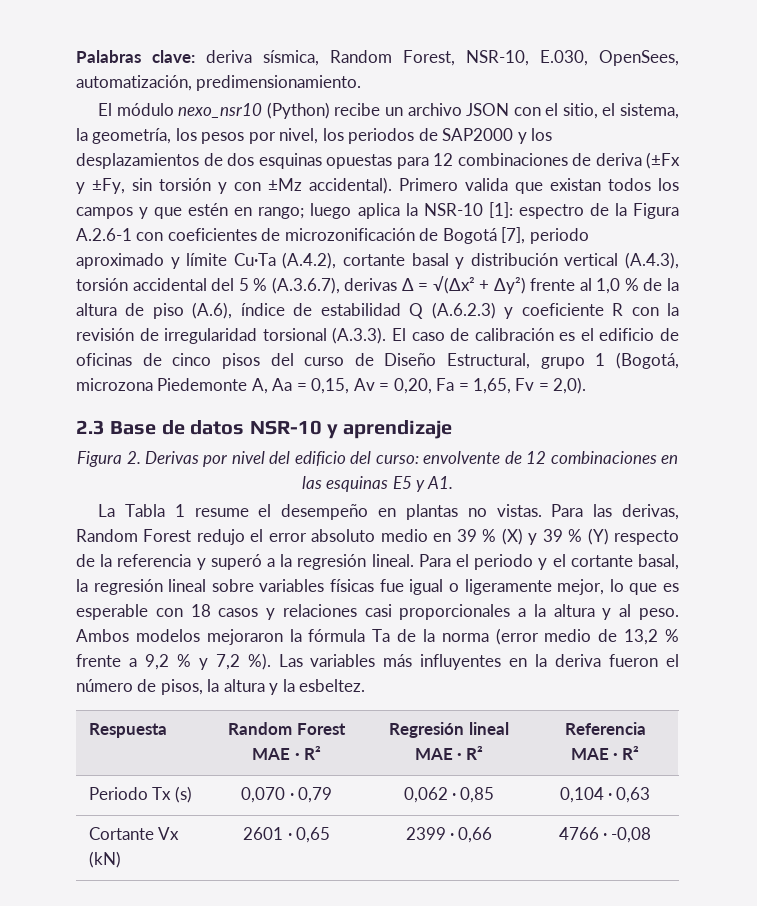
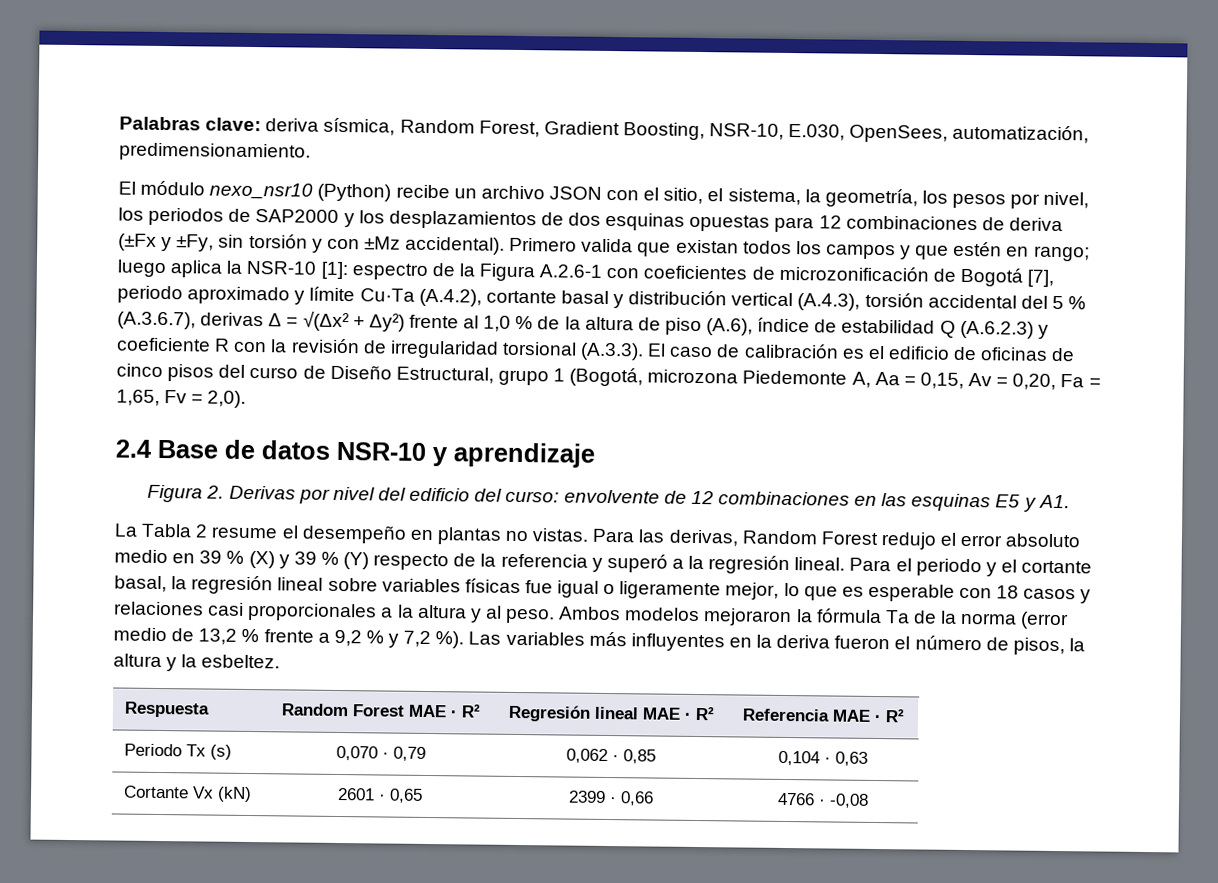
- Palabras clave: deriva sísmica, Random Forest, NSR-10, E.030, OpenSees, automatización, predimensionamiento.
+ Palabras clave: deriva sísmica, Random Forest, Gradient Boosting, NSR-10, E.030, OpenSees, automatización, predimensionamiento.
- 2.3 Base de datos NSR-10 y aprendizaje
+ 2.4 Base de datos NSR-10 y aprendizaje
- La Tabla 1 resume el desempeño en plantas no vistas.
+ La Tabla 2 resume el desempeño en plantas no vistas.

